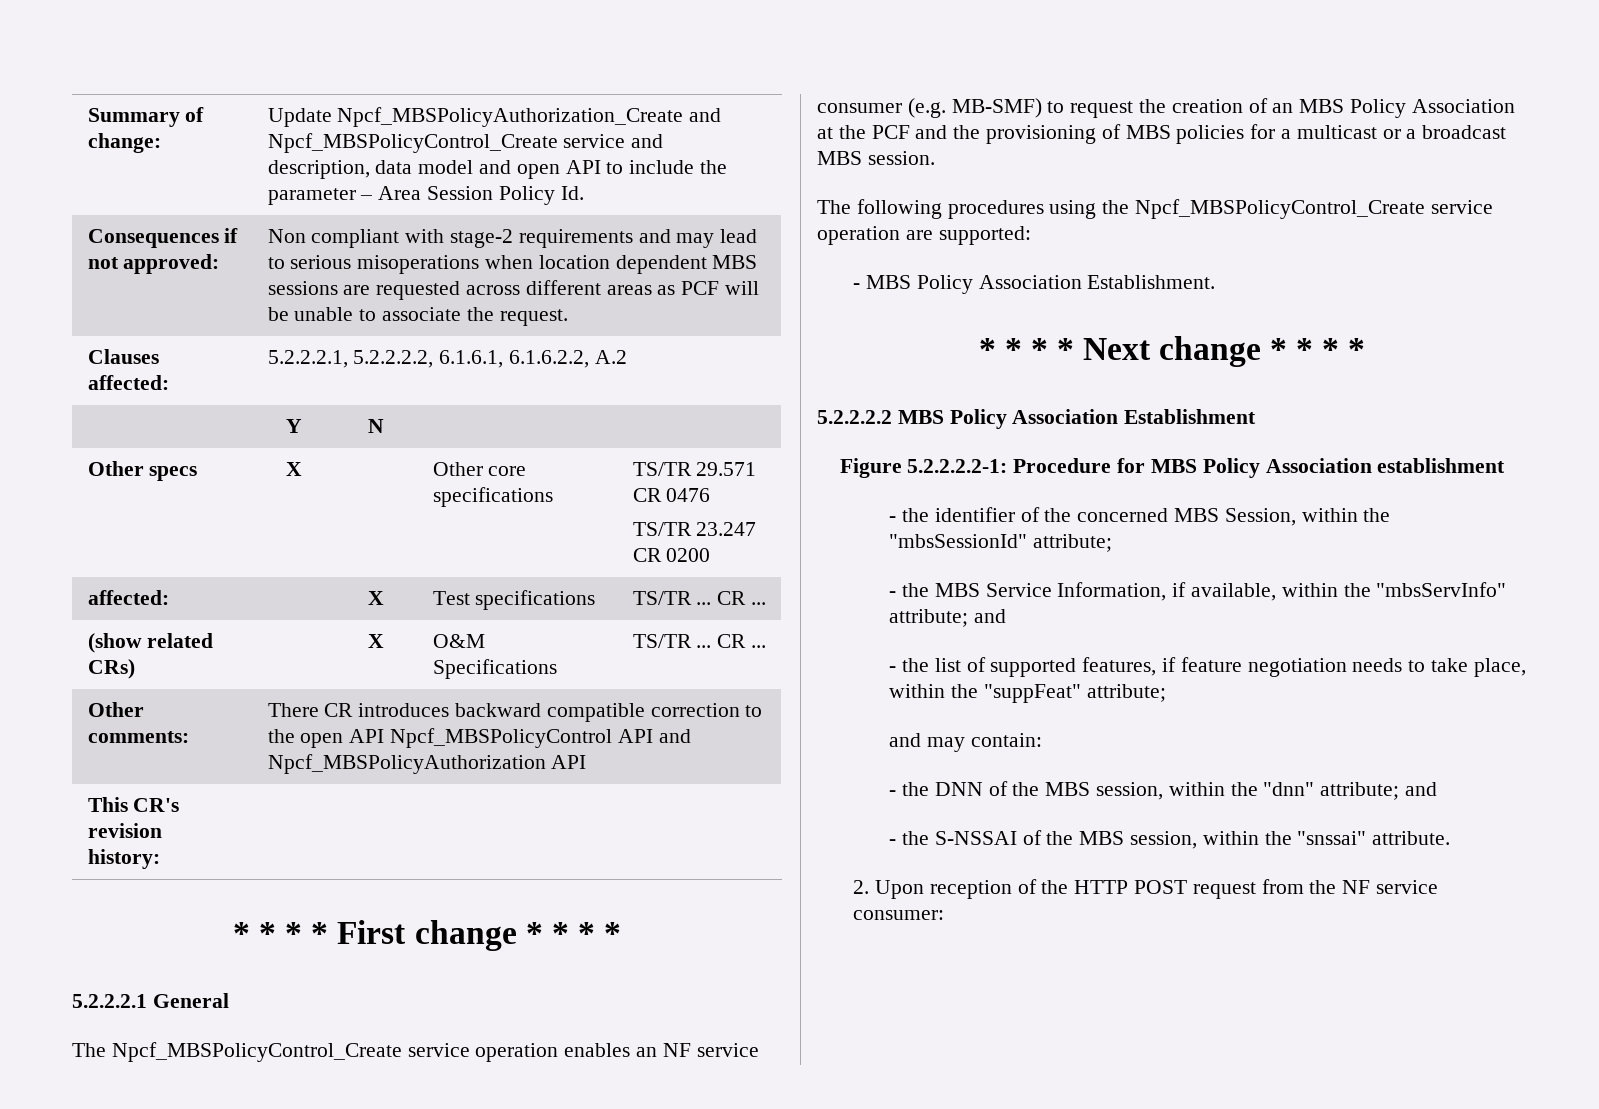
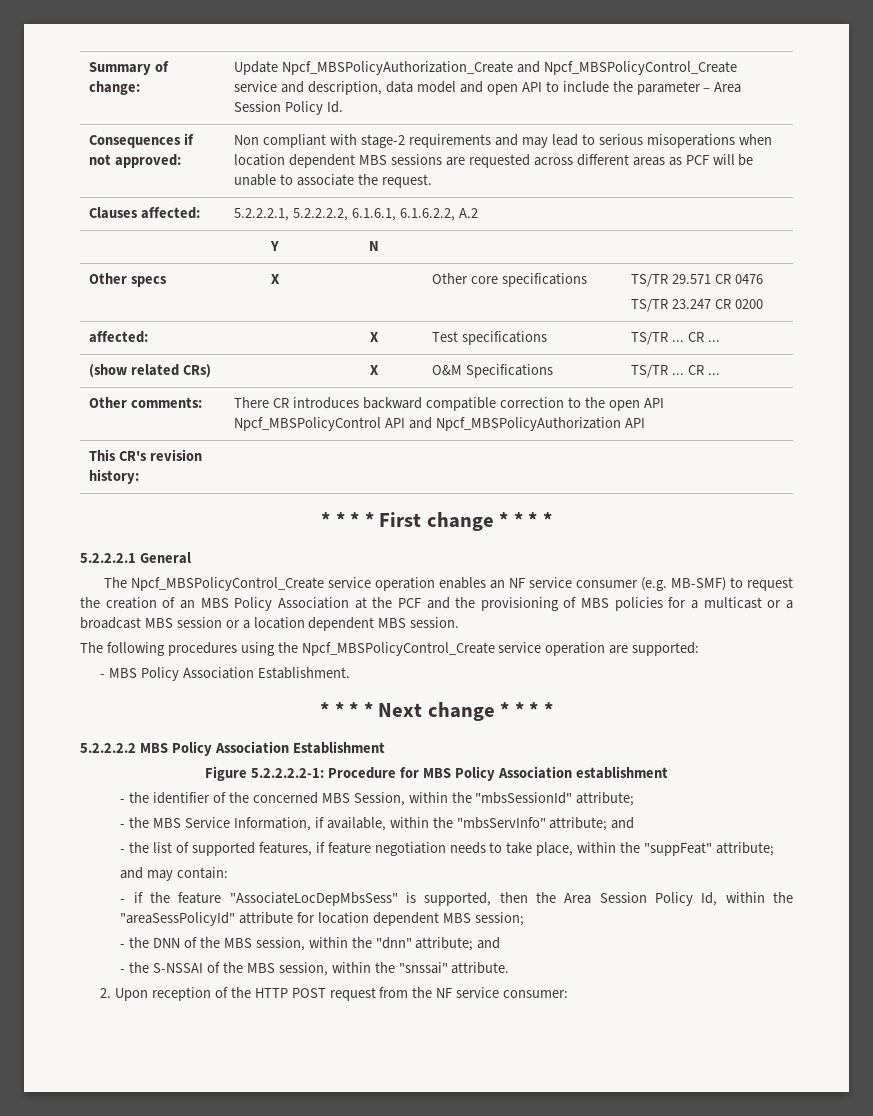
- The Npcf_MBSPolicyControl_Create service operation enables an NF service consumer (e.g. MB-SMF) to request the creation of an MBS Policy Association at the PCF and the provisioning of MBS policies for a multicast or a broadcast MBS session.
+ The Npcf_MBSPolicyControl_Create service operation enables an NF service consumer (e.g. MB-SMF) to request the creation of an MBS Policy Association at the PCF and the provisioning of MBS policies for a multicast or a broadcast MBS session or a location dependent MBS session.
+ - if the feature "AssociateLocDepMbsSess" is supported, then the Area Session Policy Id, within the "areaSessPolicyId" attribute for location dependent MBS session;

